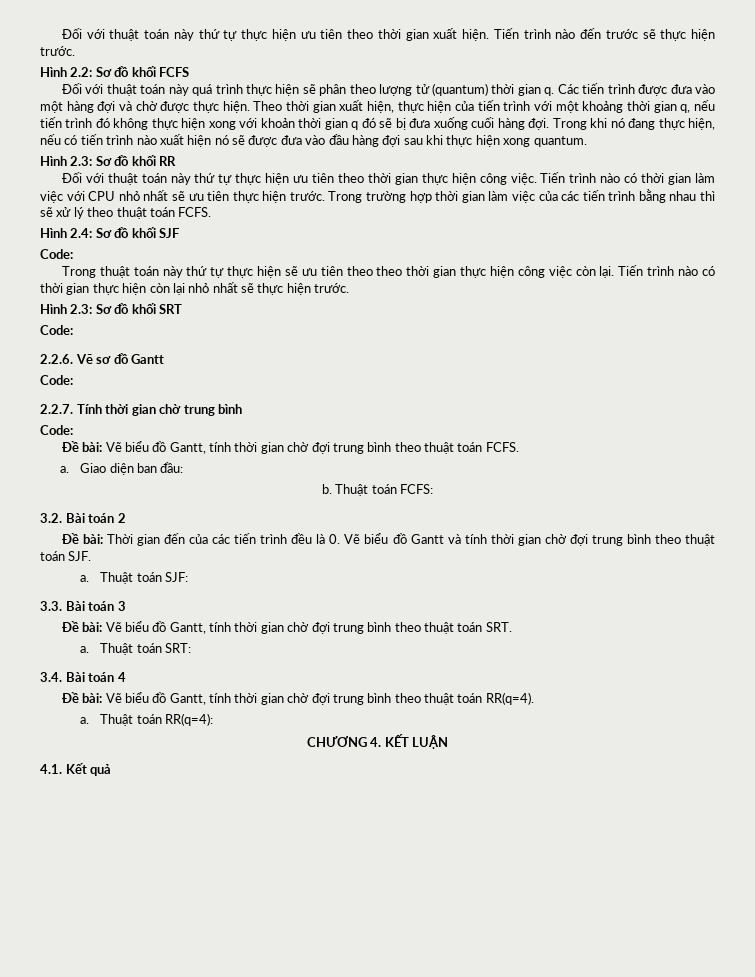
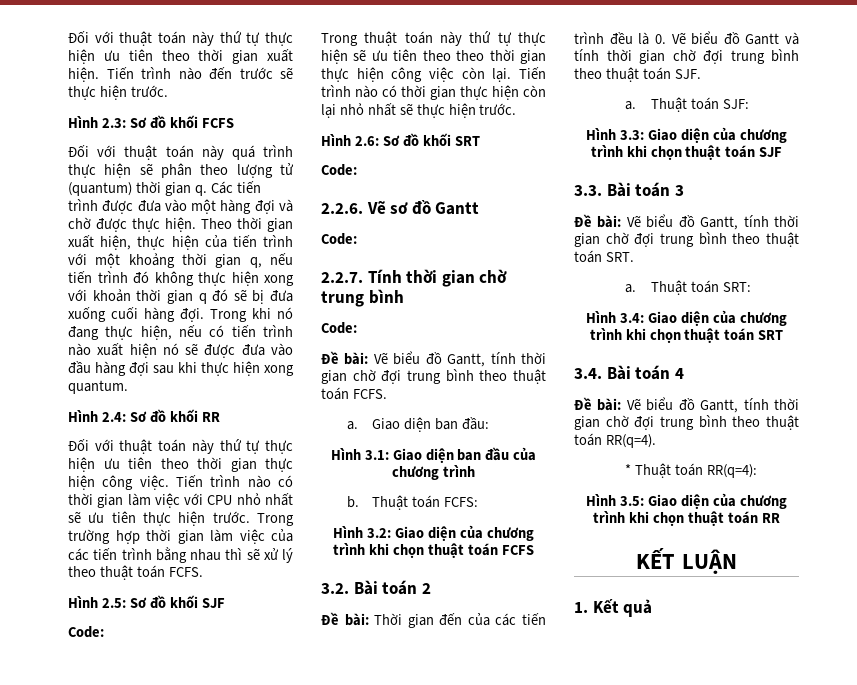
- Hình 2.2: Sơ đồ khối FCFS
+ Hình 2.3: Sơ đồ khối FCFS
- Hình 2.3: Sơ đồ khối RR
+ Hình 2.4: Sơ đồ khối RR
- Hình 2.4: Sơ đồ khối SJF
+ Hình 2.5: Sơ đồ khối SJF
- Hình 2.3: Sơ đồ khối SRT
+ Hình 2.6: Sơ đồ khối SRT
+ Hình 3.1: Giao diện ban đầu của chương trình
  b. Thuật toán FCFS:
+ Hình 3.2: Giao diện của chương trình khi chọn thuật toán FCFS
+ Hình 3.3: Giao diện của chương trình khi chọn thuật toán SJF
+ Hình 3.4: Giao diện của chương trình khi chọn thuật toán SRT
- a. Thuật toán RR(q=4):
+ * Thuật toán RR(q=4):
- CHƯƠNG 4. KẾT LUẬN
+ Hình 3.5: Giao diện của chương trình khi chọn thuật toán RR
+ KẾT LUẬN
- 4.1. Kết quả
+ 1. Kết quả

